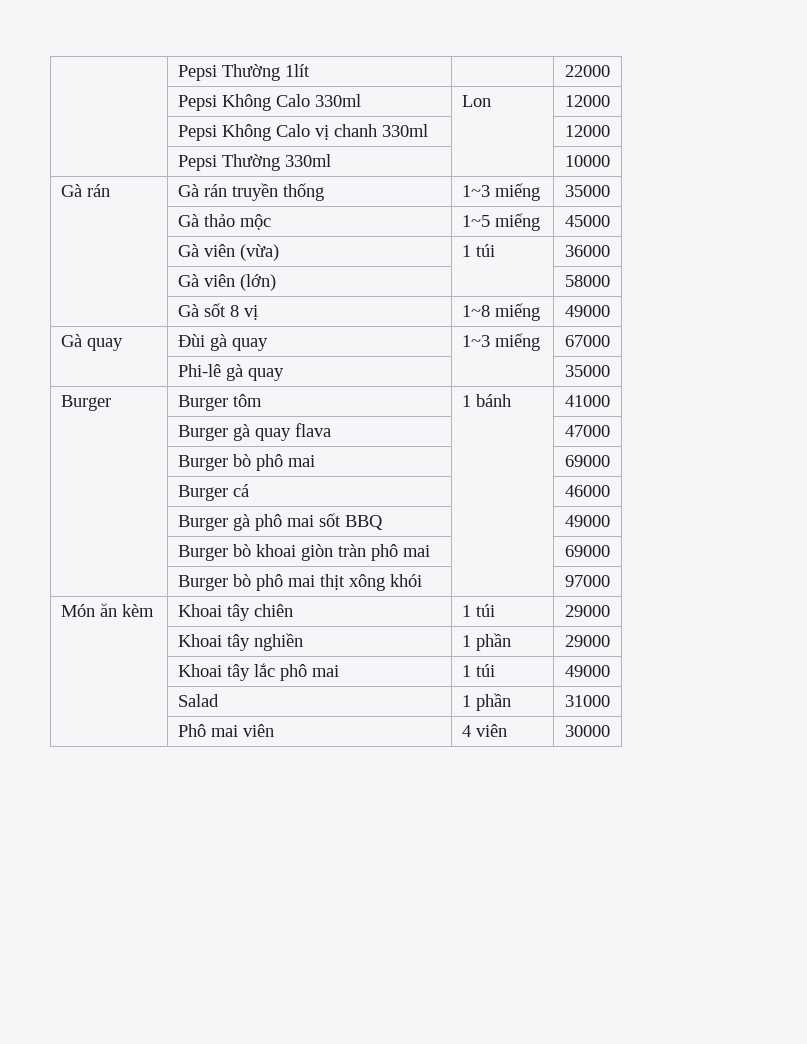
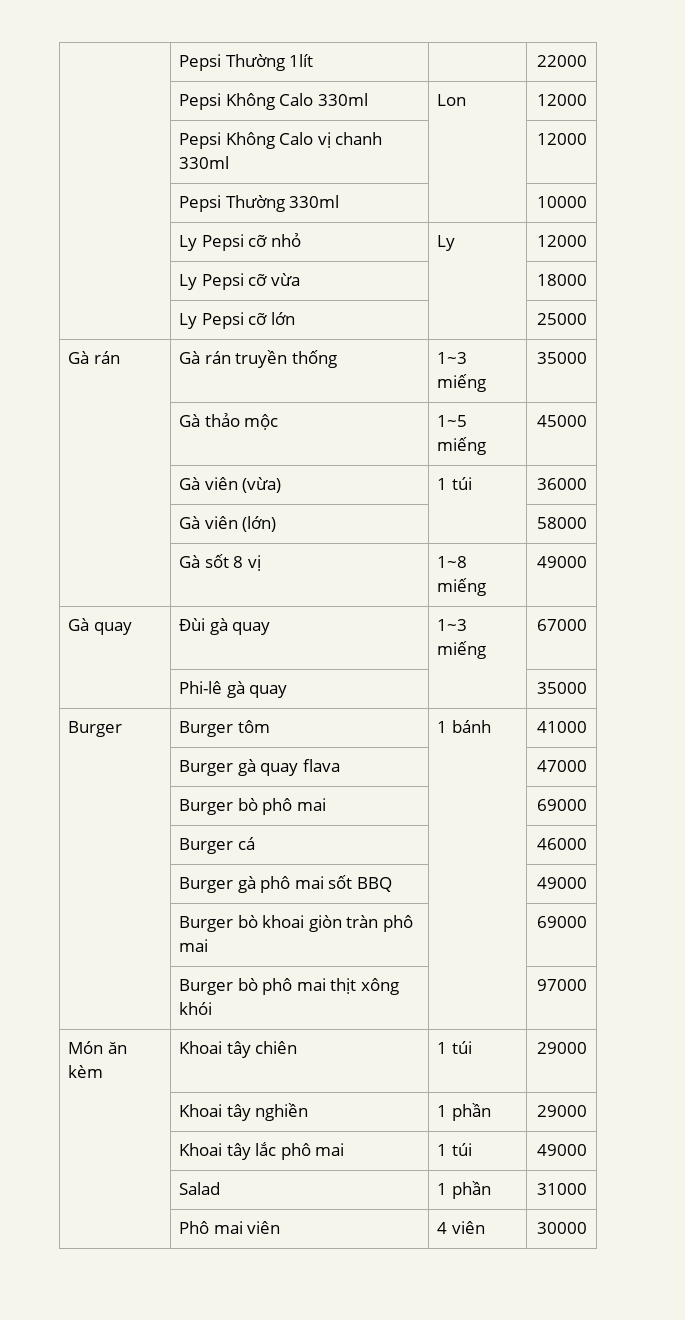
+ | Ly Pepsi cỡ nhỏ | Ly | 12000
+ | Ly Pepsi cỡ vừa | | 18000
+ | Ly Pepsi cỡ lớn | | 25000

